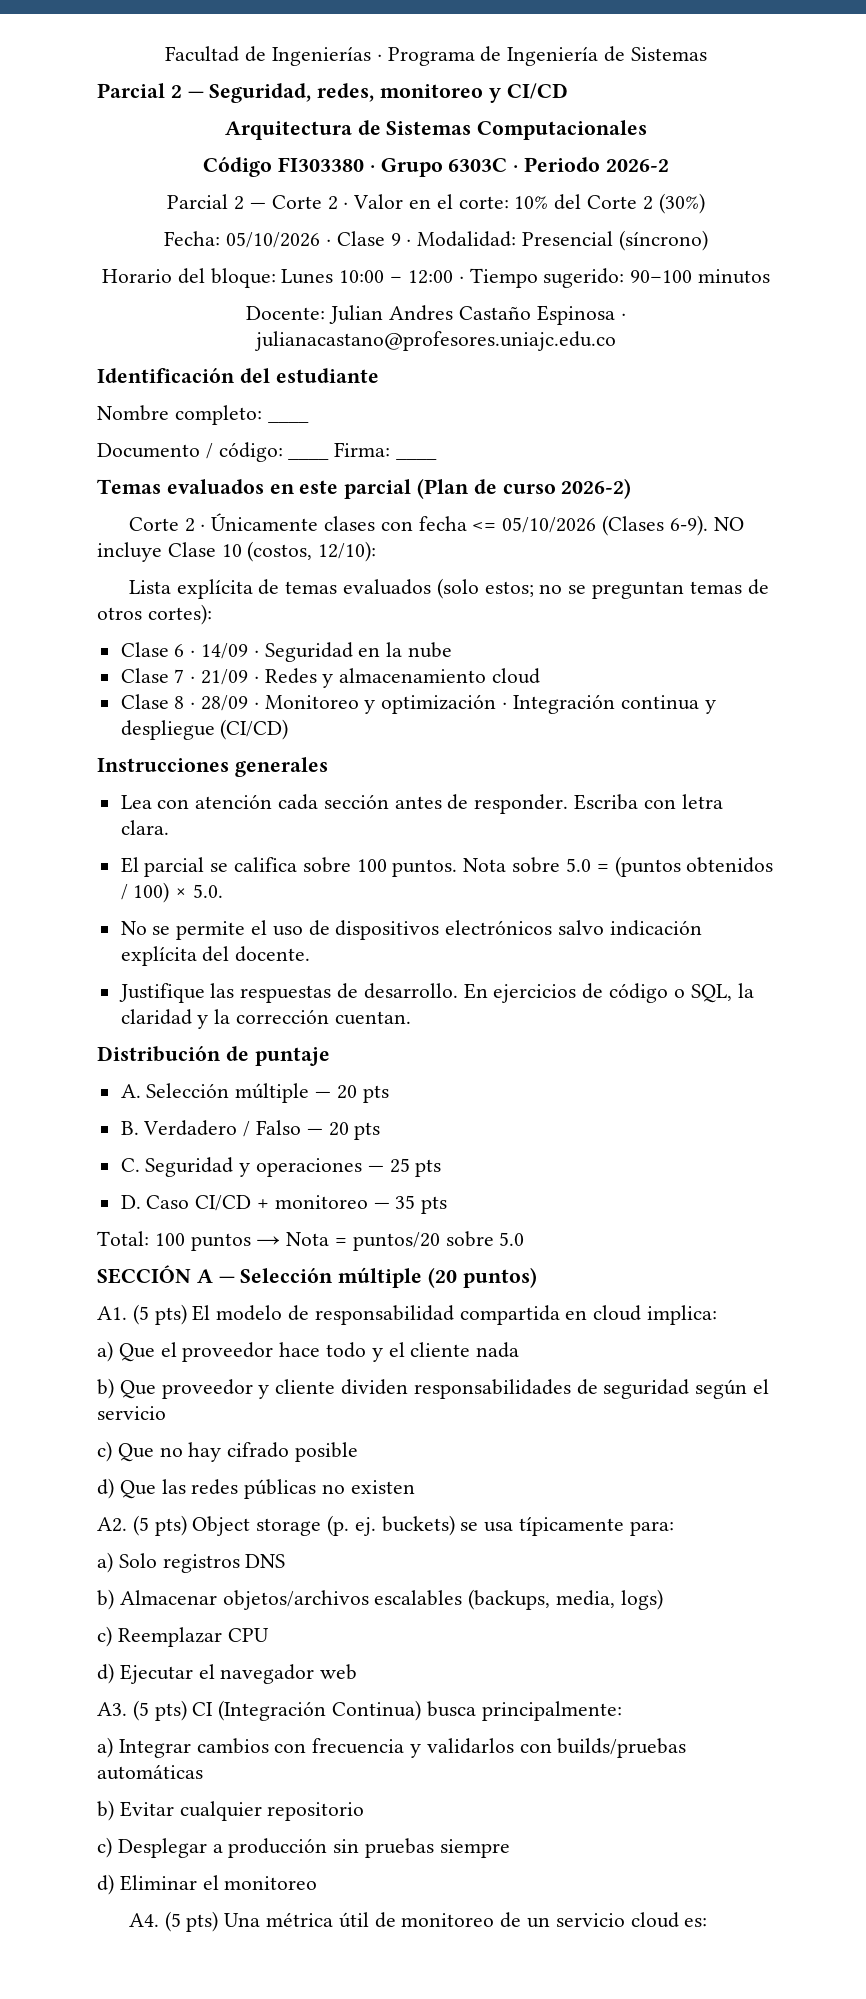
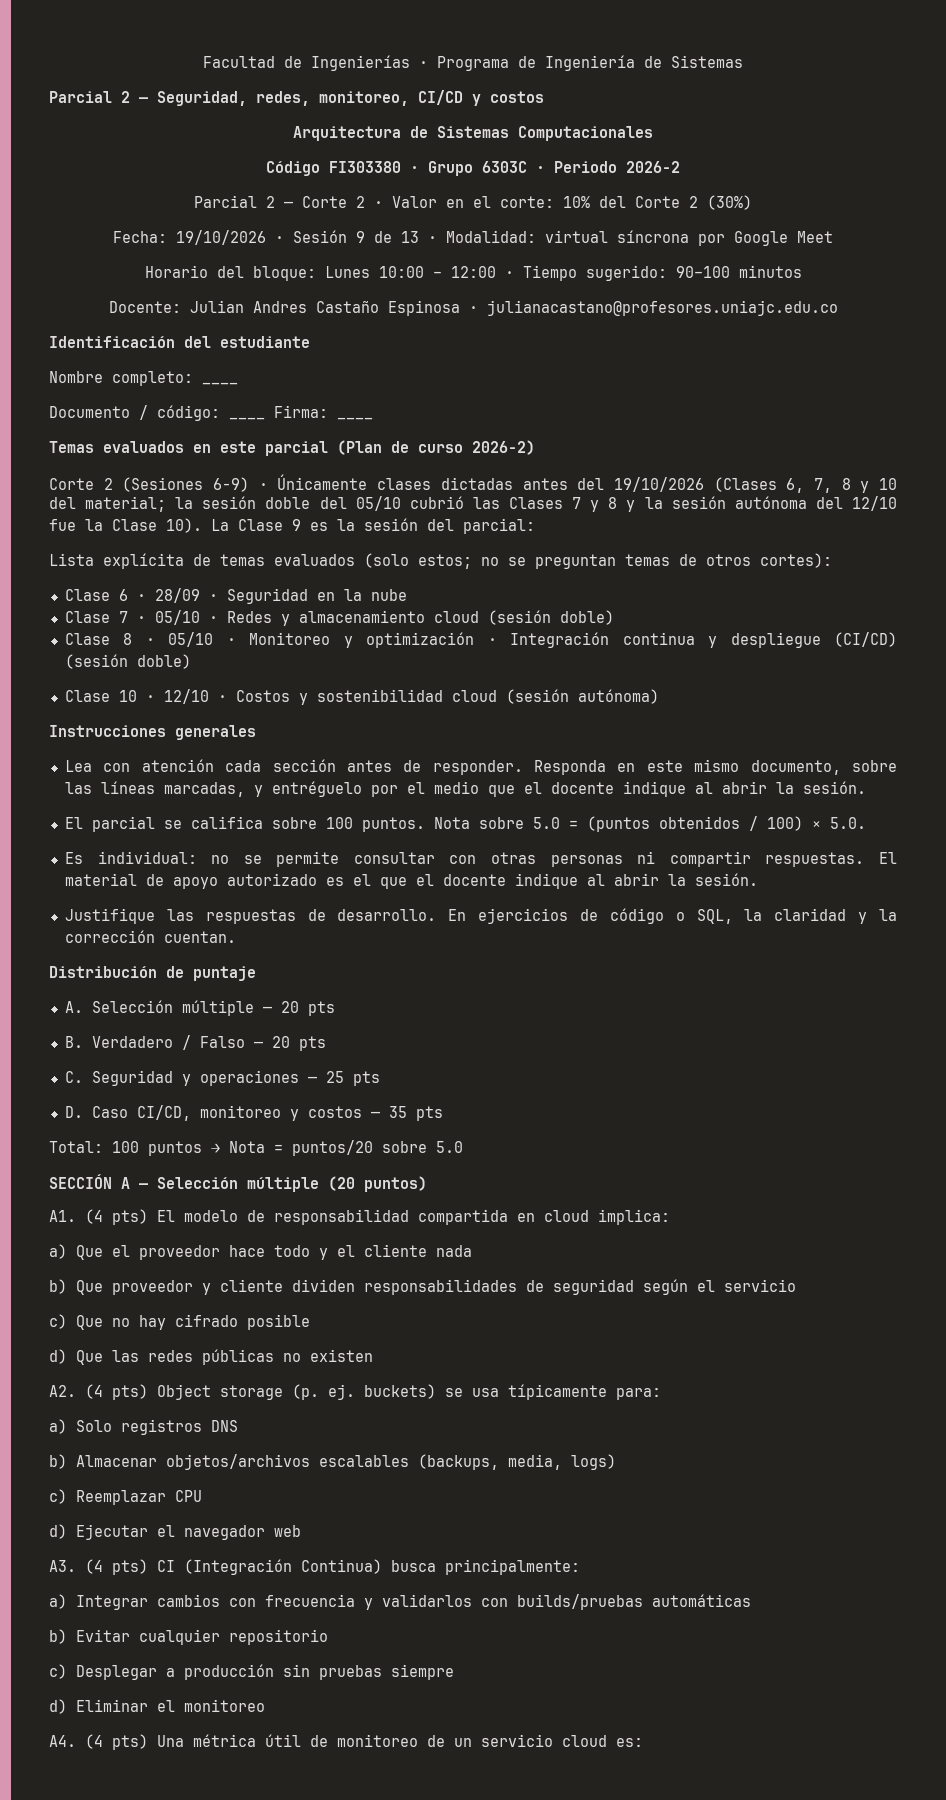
- Parcial 2 — Seguridad, redes, monitoreo y CI/CD
+ Parcial 2 — Seguridad, redes, monitoreo, CI/CD y costos
- Fecha: 05/10/2026 · Clase 9 · Modalidad: Presencial (síncrono)
+ Fecha: 19/10/2026 · Sesión 9 de 13 · Modalidad: virtual síncrona por Google Meet
- Corte 2 · Únicamente clases con fecha <= 05/10/2026 (Clases 6-9). NO incluye Clase 10 (costos, 12/10):
+ Corte 2 (Sesiones 6-9) · Únicamente clases dictadas antes del 19/10/2026 (Clases 6, 7, 8 y 10 del material; la sesión doble del 05/10 cubrió las Clases 7 y 8 y la sesión autónoma del 12/10 fue la Clase 10). La Clase 9 es la sesión del parcial:
- Clase 6 · 14/09 · Seguridad en la nube
+ Clase 6 · 28/09 · Seguridad en la nube
- Clase 7 · 21/09 · Redes y almacenamiento cloud
+ Clase 7 · 05/10 · Redes y almacenamiento cloud (sesión doble)
- Clase 8 · 28/09 · Monitoreo y optimización · Integración continua y despliegue (CI/CD)
+ Clase 8 · 05/10 · Monitoreo y optimización · Integración continua y despliegue (CI/CD) (sesión doble)
+ Clase 10 · 12/10 · Costos y sostenibilidad cloud (sesión autónoma)
- Escriba con letra clara.
+ Responda en este mismo documento, sobre las líneas marcadas, y entréguelo por el medio que el docente indique al abrir la sesión.
- No se permite el uso de dispositivos electrónicos salvo indicación explícita del docente.
+ Es individual: no se permite consultar con otras personas ni compartir respuestas. El material de apoyo autorizado es el que el docente indique al abrir la sesión.
- D. Caso CI/CD + monitoreo — 35 pts
+ D. Caso CI/CD, monitoreo y costos — 35 pts
- A1. (5 pts) El modelo de responsabilidad compartida en cloud implica:
+ A1. (4 pts) El modelo de responsabilidad compartida en cloud implica:
- A2. (5 pts) Object storage (p. ej. buckets) se usa típicamente para:
+ A2. (4 pts) Object storage (p. ej. buckets) se usa típicamente para:
- A3. (5 pts) CI (Integración Continua) busca principalmente:
+ A3. (4 pts) CI (Integración Continua) busca principalmente:
- A4. (5 pts) Una métrica útil de monitoreo de un servicio cloud es:
+ A4. (4 pts) Una métrica útil de monitoreo de un servicio cloud es:

